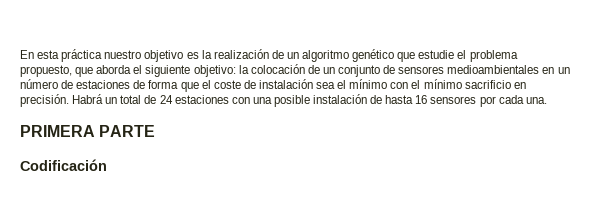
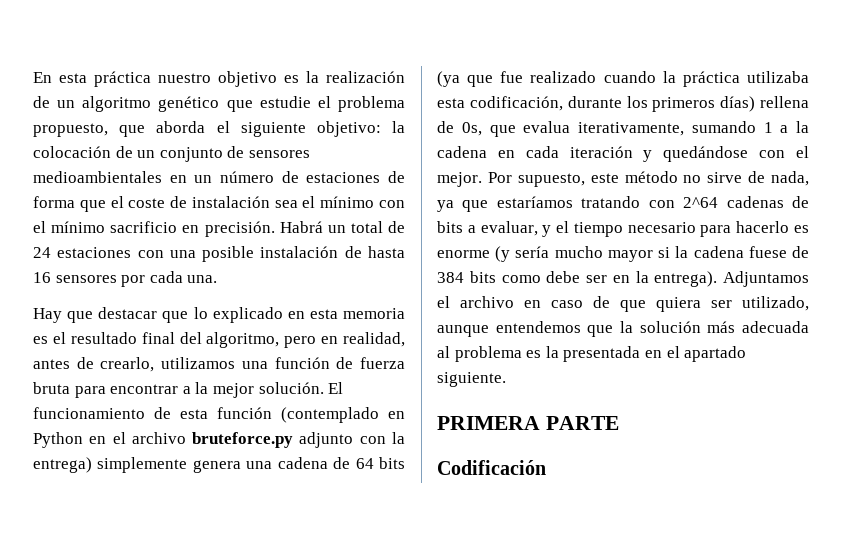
+ Hay que destacar que lo explicado en esta memoria es el resultado final del algoritmo, pero en realidad, antes de crearlo, utilizamos una función de fuerza bruta para encontrar a la mejor solución. El funcionamiento de esta función (contemplado en Python en el archivo bruteforce.py adjunto con la entrega) simplemente genera una cadena de 64 bits (ya que fue realizado cuando la práctica utilizaba esta codificación, durante los primeros días) rellena de 0s, que evalua iterativamente, sumando 1 a la cadena en cada iteración y quedándose con el mejor. Por supuesto, este método no sirve de nada, ya que estaríamos tratando con 2^64 cadenas de bits a evaluar, y el tiempo necesario para hacerlo es enorme (y sería mucho mayor si la cadena fuese de 384 bits como debe ser en la entrega). Adjuntamos el archivo en caso de que quiera ser utilizado, aunque entendemos que la solución más adecuada al problema es la presentada en el apartado siguiente.

